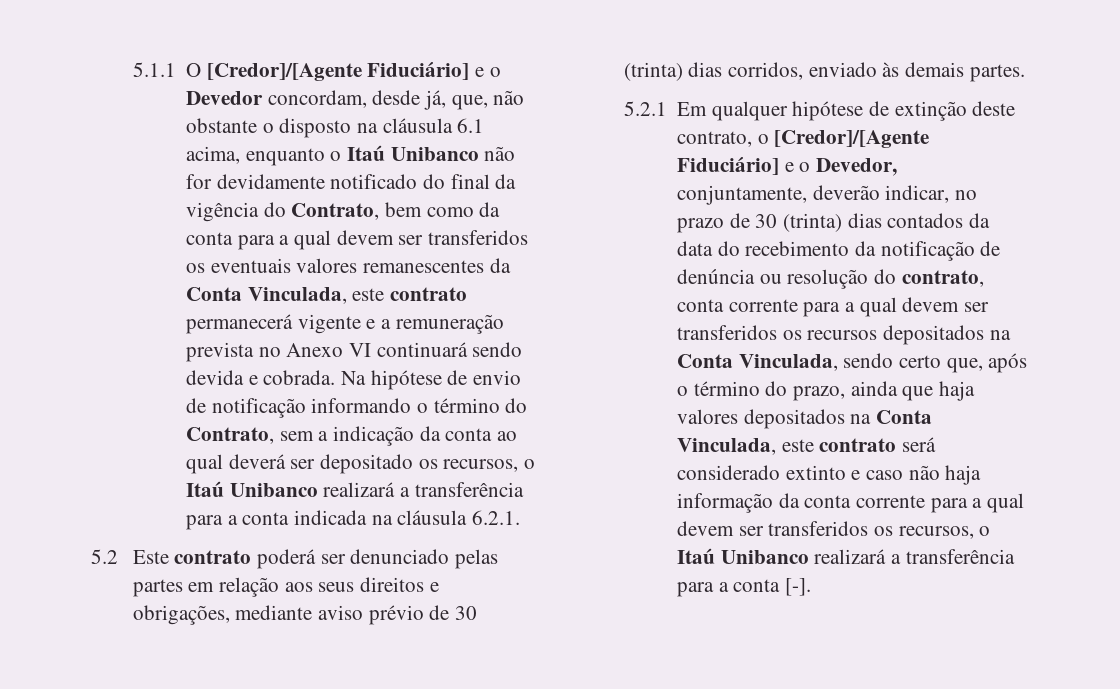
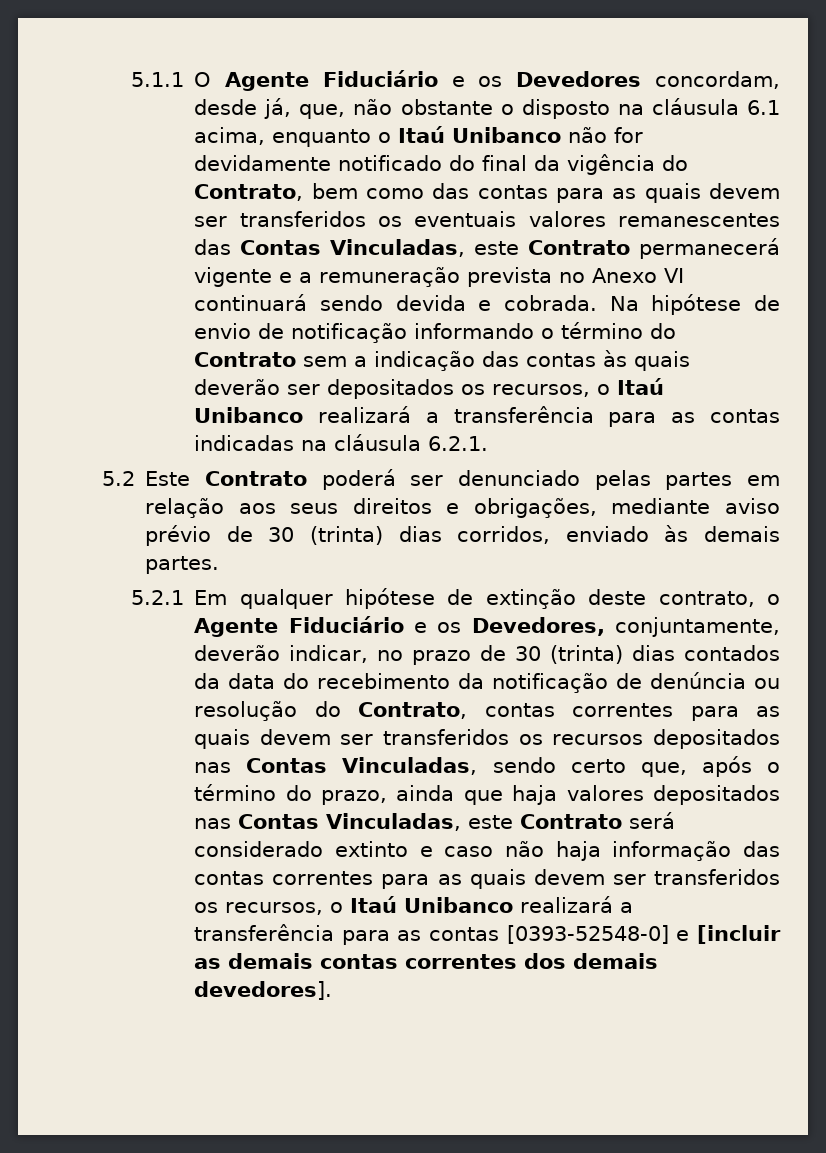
- 5.1.1 O [Credor]/[Agente Fiduciário] e o Devedor concordam, desde já, que, não obstante o disposto na cláusula 6.1 acima, enquanto o Itaú Unibanco não for devidamente notificado do final da vigência do Contrato, bem como da conta para a qual devem ser transferidos os eventuais valores remanescentes da Conta Vinculada, este contrato permanecerá vigente e a remuneração prevista no Anexo VI continuará sendo devida e cobrada.
+ 5.1.1 O Agente Fiduciário e os Devedores concordam, desde já, que, não obstante o disposto na cláusula 6.1 acima, enquanto o Itaú Unibanco não for devidamente notificado do final da vigência do Contrato, bem como das contas para as quais devem ser transferidos os eventuais valores remanescentes das Contas Vinculadas, este Contrato permanecerá vigente e a remuneração prevista no Anexo VI continuará sendo devida e cobrada.
- Na hipótese de envio de notificação informando o término do Contrato, sem a indicação da conta ao qual deverá ser depositado os recursos, o Itaú Unibanco realizará a transferência para a conta indicada na cláusula 6.2.1.
+ Na hipótese de envio de notificação informando o término do Contrato sem a indicação das contas às quais deverão ser depositados os recursos, o Itaú Unibanco realizará a transferência para as contas indicadas na cláusula 6.2.1.
- 5.2 Este contrato poderá ser denunciado pelas partes em relação aos seus direitos e obrigações, mediante aviso prévio de 30 (trinta) dias corridos, enviado às demais partes.
+ 5.2 Este Contrato poderá ser denunciado pelas partes em relação aos seus direitos e obrigações, mediante aviso prévio de 30 (trinta) dias corridos, enviado às demais partes.
- 5.2.1 Em qualquer hipótese de extinção deste contrato, o [Credor]/[Agente Fiduciário] e o Devedor, conjuntamente, deverão indicar, no prazo de 30 (trinta) dias contados da data do recebimento da notificação de denúncia ou resolução do contrato, conta corrente para a qual devem ser transferidos os recursos depositados na Conta Vinculada, sendo certo que, após o término do prazo, ainda que haja valores depositados na Conta Vinculada, este contrato será considerado extinto e caso não haja informação da conta corrente para a qual devem ser transferidos os recursos, o Itaú Unibanco realizará a transferência para a conta [-].
+ 5.2.1 Em qualquer hipótese de extinção deste contrato, o Agente Fiduciário e os Devedores, conjuntamente, deverão indicar, no prazo de 30 (trinta) dias contados da data do recebimento da notificação de denúncia ou resolução do Contrato, contas correntes para as quais devem ser transferidos os recursos depositados nas Contas Vinculadas, sendo certo que, após o término do prazo, ainda que haja valores depositados nas Contas Vinculadas, este Contrato será considerado extinto e caso não haja informação das contas correntes para as quais devem ser transferidos os recursos, o Itaú Unibanco realizará a transferência para as contas [0393-52548-0] e [incluir as demais contas correntes dos demais devedores].

